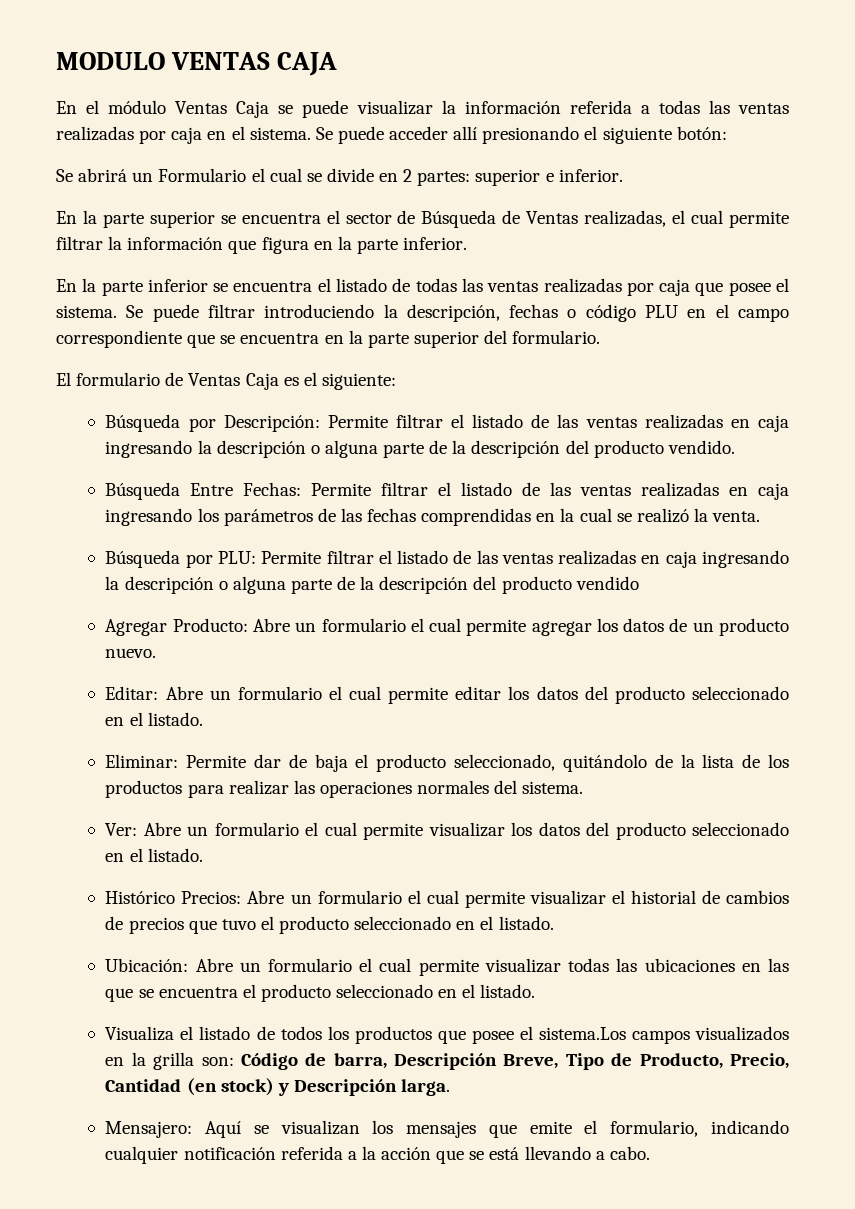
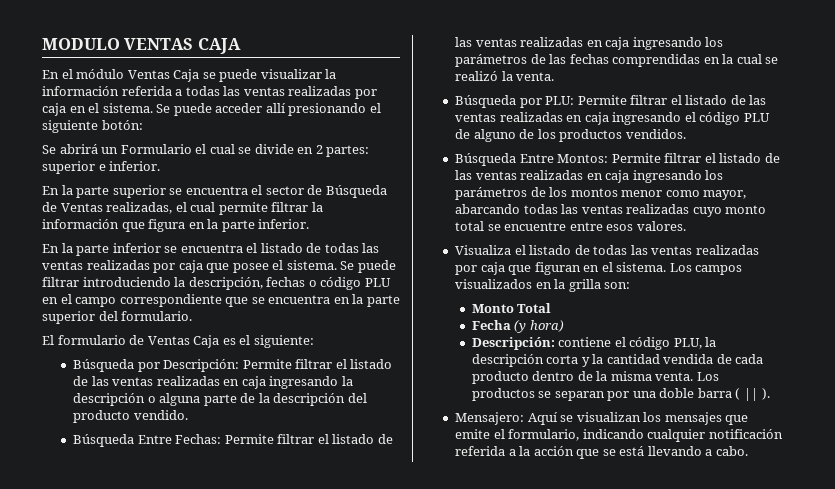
- Búsqueda por PLU: Permite filtrar el listado de las ventas realizadas en caja ingresando la descripción o alguna parte de la descripción del producto vendido
- Agregar Producto: Abre un formulario el cual permite agregar los datos de un producto nuevo.
- Editar: Abre un formulario el cual permite editar los datos del producto seleccionado en el listado.
- Eliminar: Permite dar de baja el producto seleccionado, quitándolo de la lista de los productos para realizar las operaciones normales del sistema.
- Ver: Abre un formulario el cual permite visualizar los datos del producto seleccionado en el listado.
- Histórico Precios: Abre un formulario el cual permite visualizar el historial de cambios de precios que tuvo el producto seleccionado en el listado.
- Ubicación: Abre un formulario el cual permite visualizar todas las ubicaciones en las que se encuentra el producto seleccionado en el listado.
- Visualiza el listado de todos los productos que posee el sistema.Los campos visualizados en la grilla son: Código de barra, Descripción Breve, Tipo de Producto, Precio, Cantidad (en stock) y Descripción larga.
+ Búsqueda por PLU: Permite filtrar el listado de las ventas realizadas en caja ingresando el código PLU de alguno de los productos vendidos.
+ Búsqueda Entre Montos: Permite filtrar el listado de las ventas realizadas en caja ingresando los parámetros de los montos menor como mayor, abarcando todas las ventas realizadas cuyo monto total se encuentre entre esos valores.
+ Visualiza el listado de todas las ventas realizadas por caja que figuran en el sistema. Los campos visualizados en la grilla son:
+ Monto Total
+ Fecha (y hora)
+ Descripción: contiene el código PLU, la descripción corta y la cantidad vendida de cada producto dentro de la misma venta. Los productos se separan por una doble barra ( || ).

